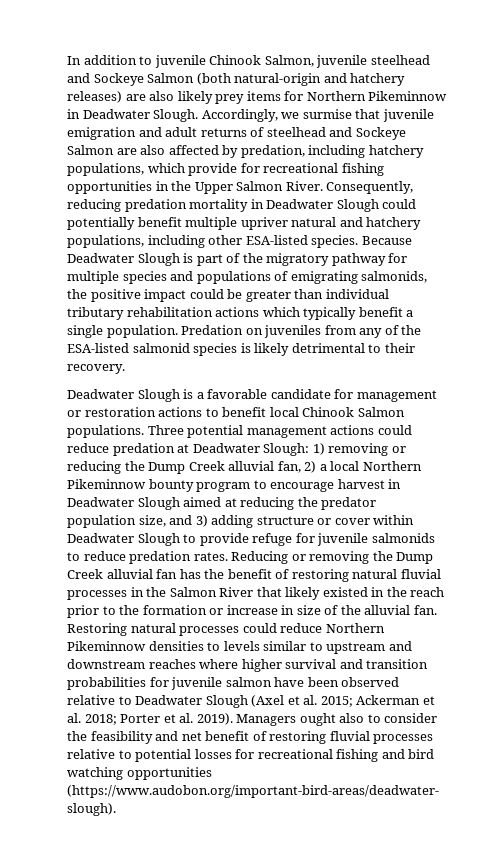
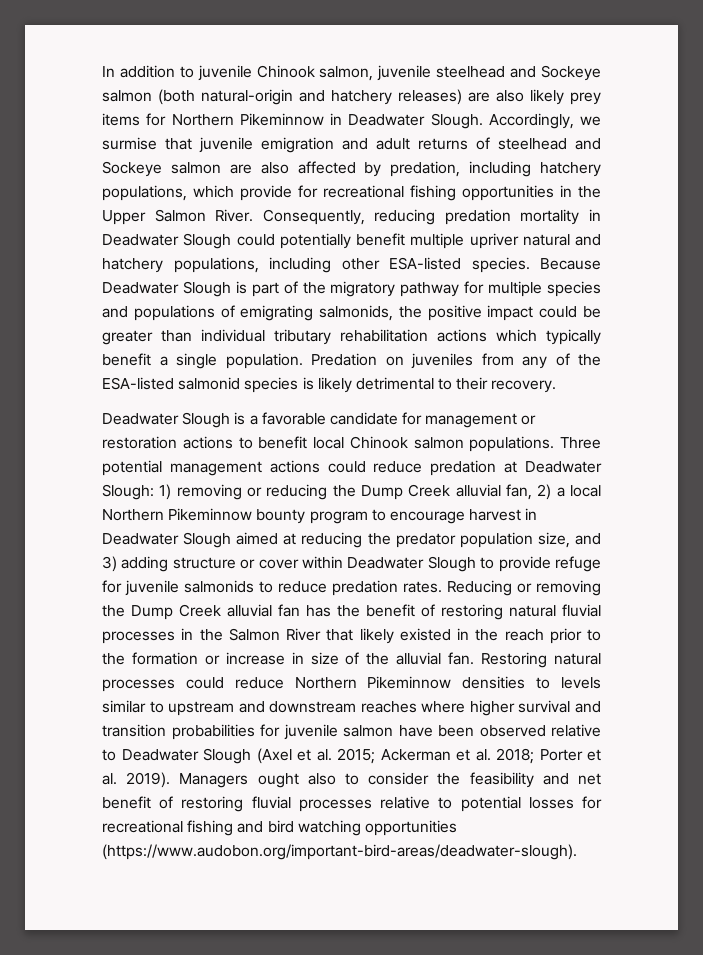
- In addition to juvenile Chinook Salmon, juvenile steelhead and Sockeye Salmon (both natural-origin and hatchery releases) are also likely prey items for Northern Pikeminnow in Deadwater Slough.
+ In addition to juvenile Chinook salmon, juvenile steelhead and Sockeye salmon (both natural-origin and hatchery releases) are also likely prey items for Northern Pikeminnow in Deadwater Slough.
- Accordingly, we surmise that juvenile emigration and adult returns of steelhead and Sockeye Salmon are also affected by predation, including hatchery populations, which provide for recreational fishing opportunities in the Upper Salmon River.
+ Accordingly, we surmise that juvenile emigration and adult returns of steelhead and Sockeye salmon are also affected by predation, including hatchery populations, which provide for recreational fishing opportunities in the Upper Salmon River.
- Deadwater Slough is a favorable candidate for management or restoration actions to benefit local Chinook Salmon populations.
+ Deadwater Slough is a favorable candidate for management or restoration actions to benefit local Chinook salmon populations.

